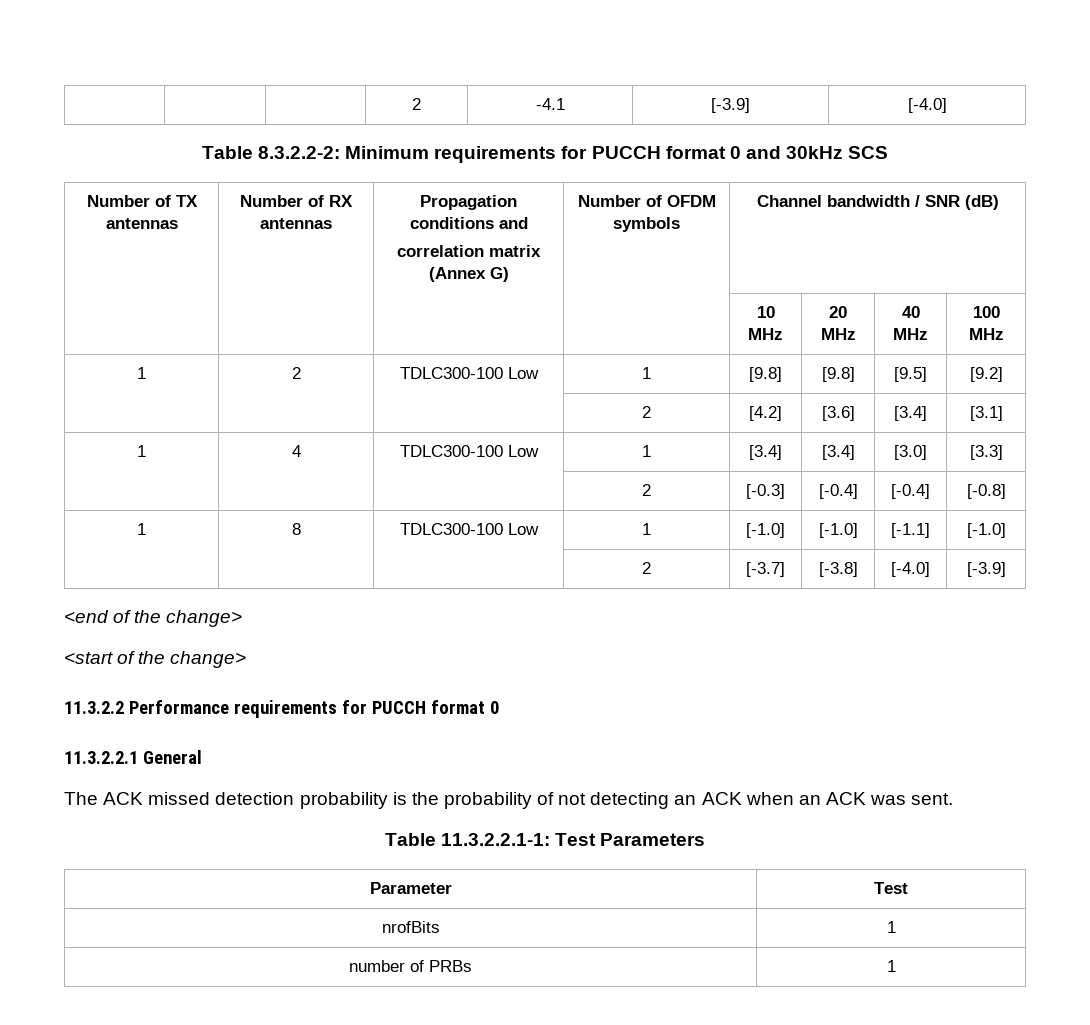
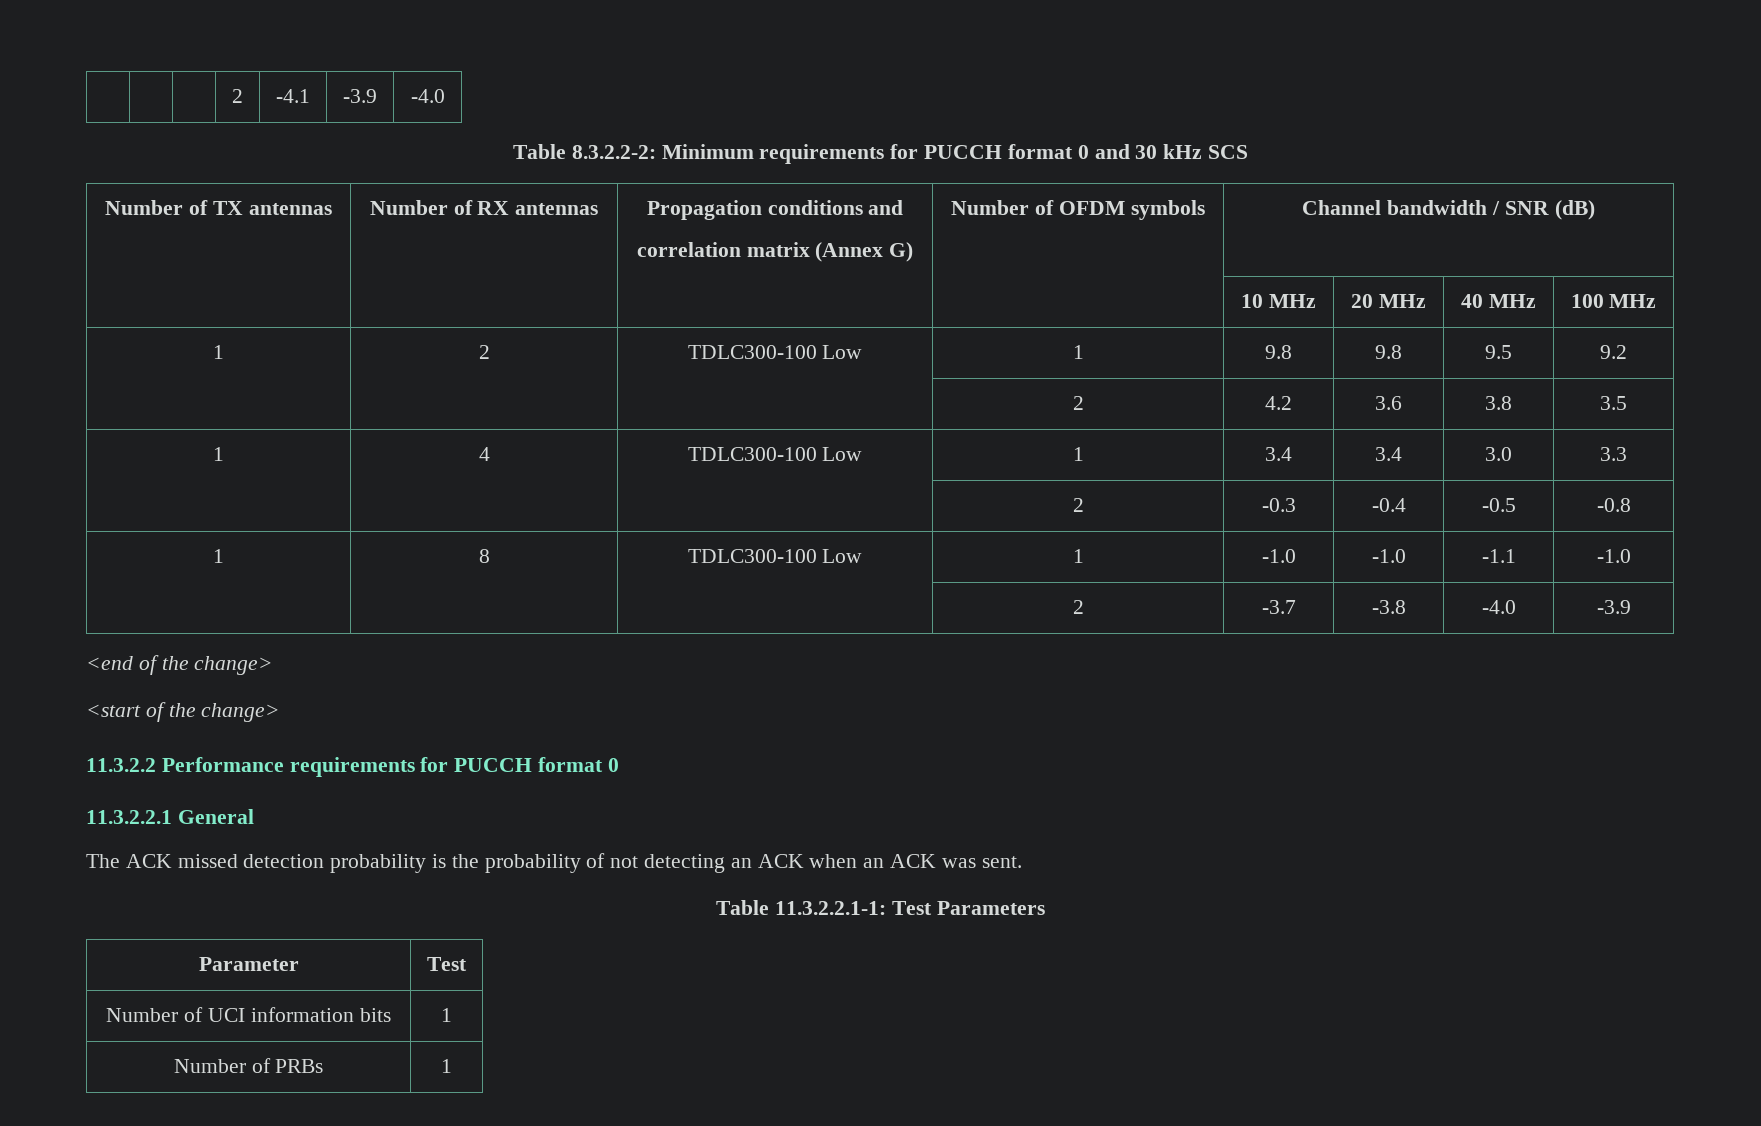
- | | | 2 | -4.1 | [-3.9] | [-4.0]
+ | | | 2 | -4.1 | -3.9 | -4.0
- Table 8.3.2.2-2: Minimum requirements for PUCCH format 0 and 30kHz SCS
+ Table 8.3.2.2-2: Minimum requirements for PUCCH format 0 and 30 kHz SCS
- 1 | 2 | TDLC300-100 Low | 1 | [9.8] | [9.8] | [9.5] | [9.2]
- | | | 2 | [4.2] | [3.6] | [3.4] | [3.1]
+ 1 | 2 | TDLC300-100 Low | 1 | 9.8 | 9.8 | 9.5 | 9.2
+ | | | 2 | 4.2 | 3.6 | 3.8 | 3.5
- 1 | 4 | TDLC300-100 Low | 1 | [3.4] | [3.4] | [3.0] | [3.3]
- | | | 2 | [-0.3] | [-0.4] | [-0.4] | [-0.8]
+ 1 | 4 | TDLC300-100 Low | 1 | 3.4 | 3.4 | 3.0 | 3.3
+ | | | 2 | -0.3 | -0.4 | -0.5 | -0.8
- 1 | 8 | TDLC300-100 Low | 1 | [-1.0] | [-1.0] | [-1.1] | [-1.0]
- | | | 2 | [-3.7] | [-3.8] | [-4.0] | [-3.9]
+ 1 | 8 | TDLC300-100 Low | 1 | -1.0 | -1.0 | -1.1 | -1.0
+ | | | 2 | -3.7 | -3.8 | -4.0 | -3.9
- nrofBits | 1
+ Number of UCI information bits | 1
- number of PRBs | 1
+ Number of PRBs | 1

